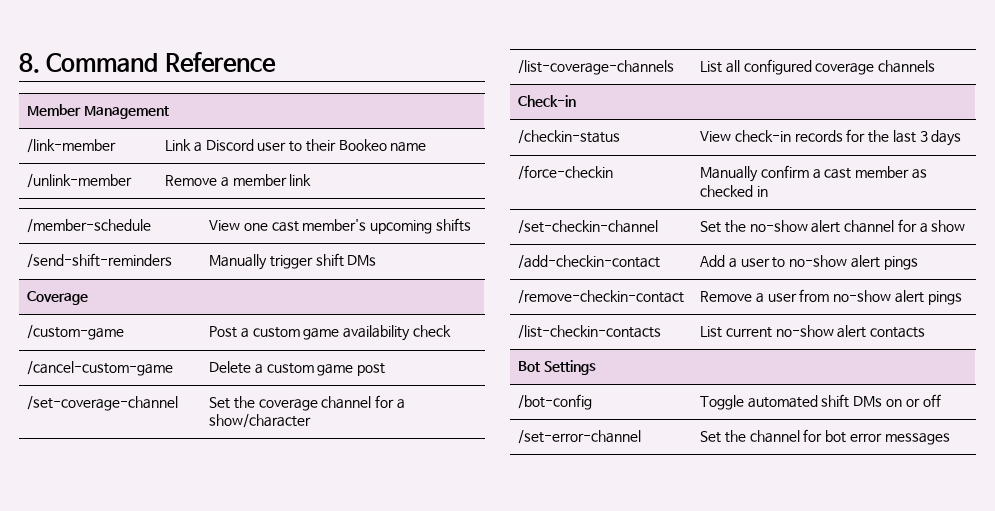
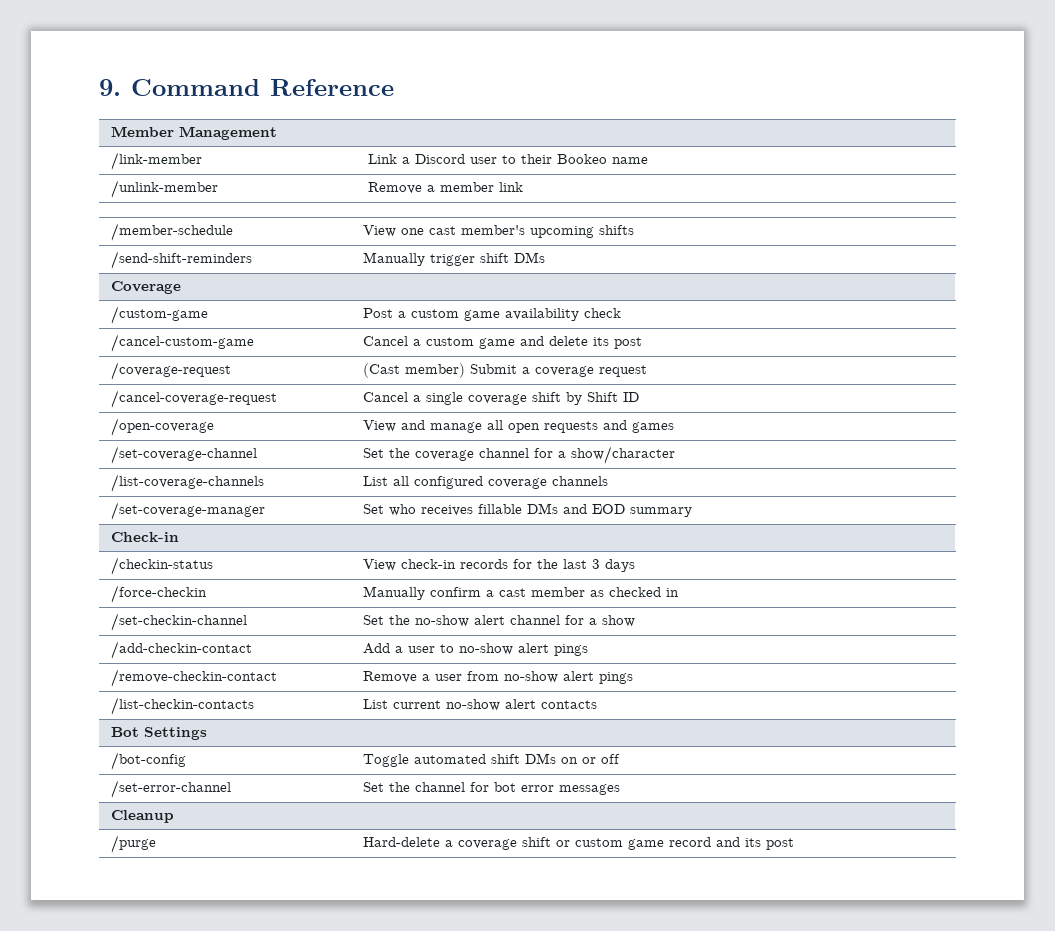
- 8. Command Reference
+ 9. Command Reference
- /cancel-custom-game | Delete a custom game post
+ /cancel-custom-game | Cancel a custom game and delete its post
+ /coverage-request | (Cast member) Submit a coverage request
+ /cancel-coverage-request | Cancel a single coverage shift by Shift ID
+ /open-coverage | View and manage all open requests and games
+ /set-coverage-manager | Set who receives fillable DMs and EOD summary
+ Cleanup
+ /purge | Hard-delete a coverage shift or custom game record and its post

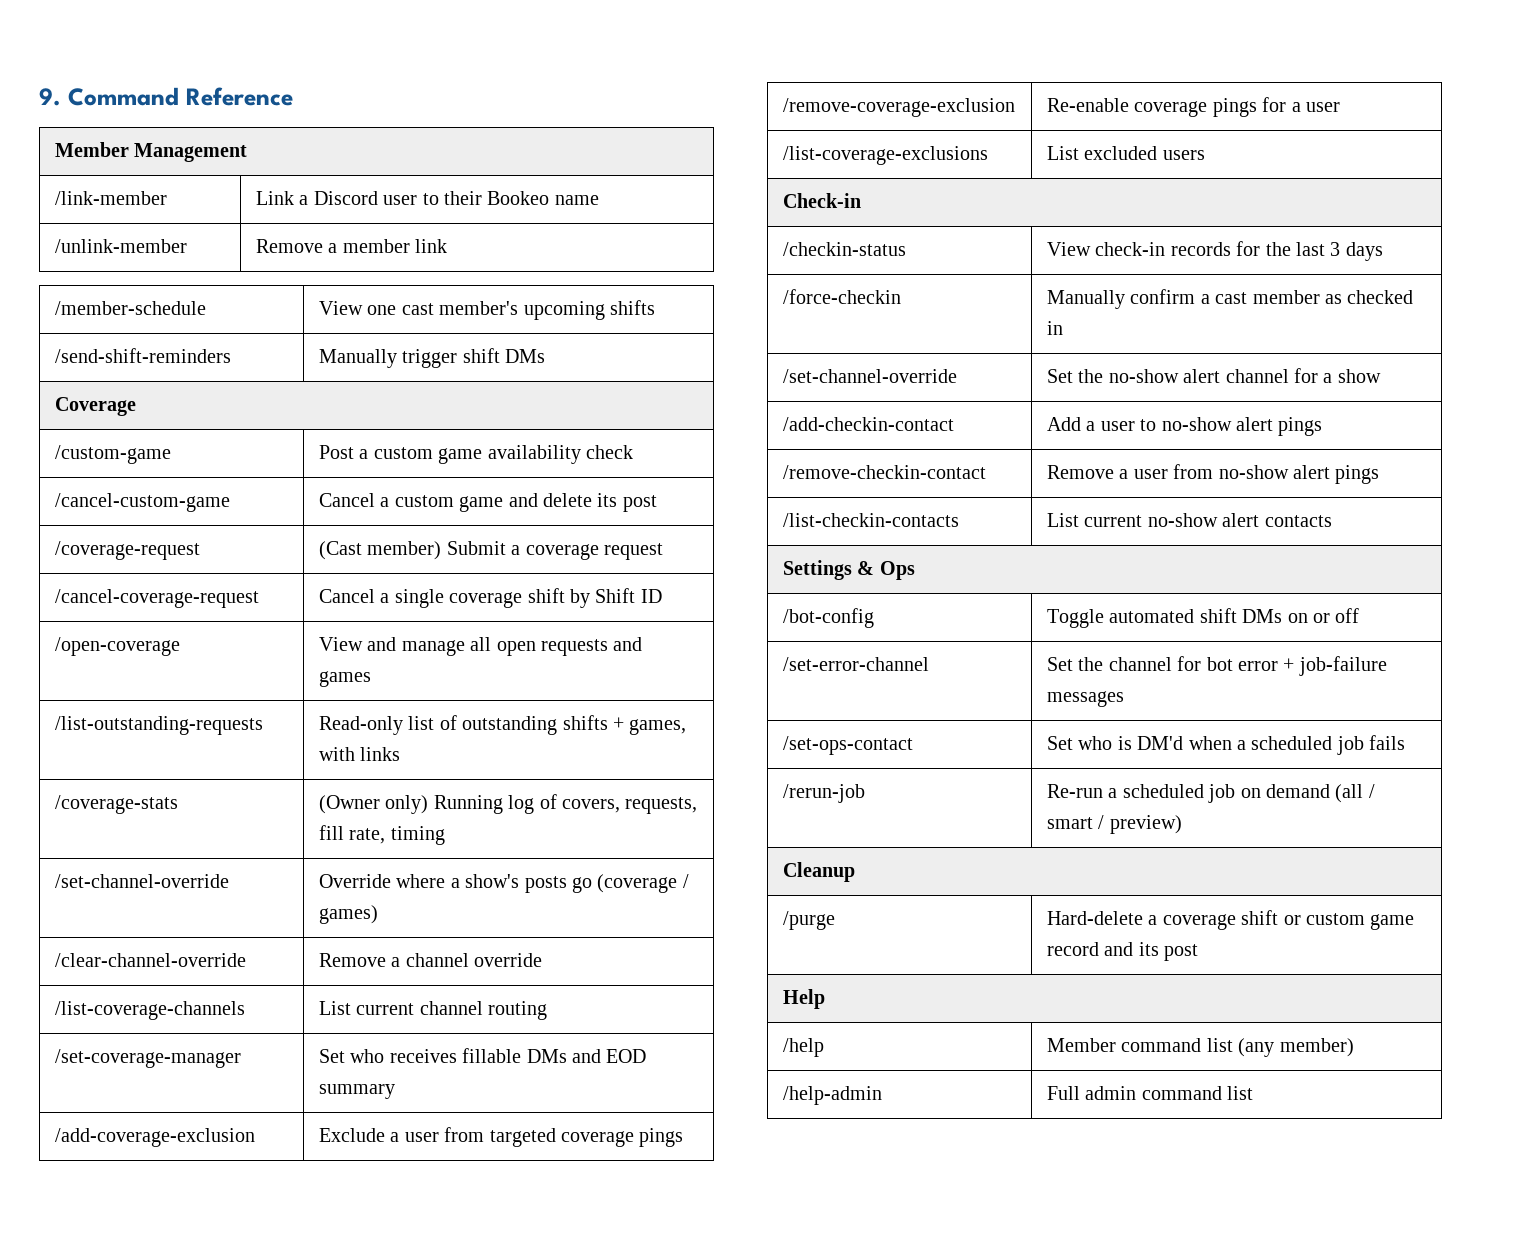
- /set-coverage-channel | Set the coverage channel for a show/character
- /list-coverage-channels | List all configured coverage channels
+ /list-outstanding-requests | Read-only list of outstanding shifts + games, with links
+ /coverage-stats | (Owner only) Running log of covers, requests, fill rate, timing
+ /set-channel-override | Override where a show's posts go (coverage / games)
+ /clear-channel-override | Remove a channel override
+ /list-coverage-channels | List current channel routing
+ /add-coverage-exclusion | Exclude a user from targeted coverage pings
+ /remove-coverage-exclusion | Re-enable coverage pings for a user
+ /list-coverage-exclusions | List excluded users
- /set-checkin-channel | Set the no-show alert channel for a show
+ /set-channel-override | Set the no-show alert channel for a show
- Bot Settings
+ Settings & Ops
- /set-error-channel | Set the channel for bot error messages
+ /set-error-channel | Set the channel for bot error + job-failure messages
+ /set-ops-contact | Set who is DM'd when a scheduled job fails
+ /rerun-job | Re-run a scheduled job on demand (all / smart / preview)
+ Help
+ /help | Member command list (any member)
+ /help-admin | Full admin command list

